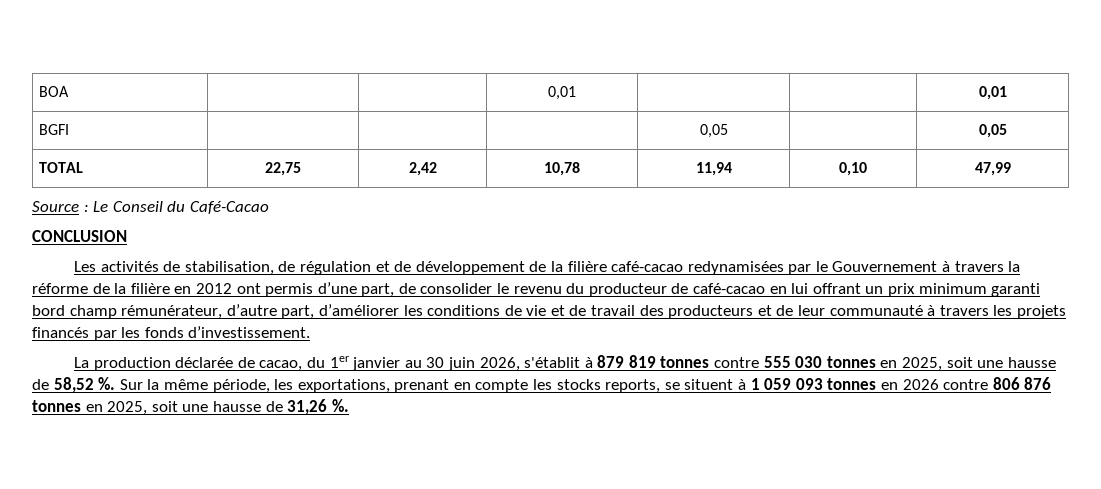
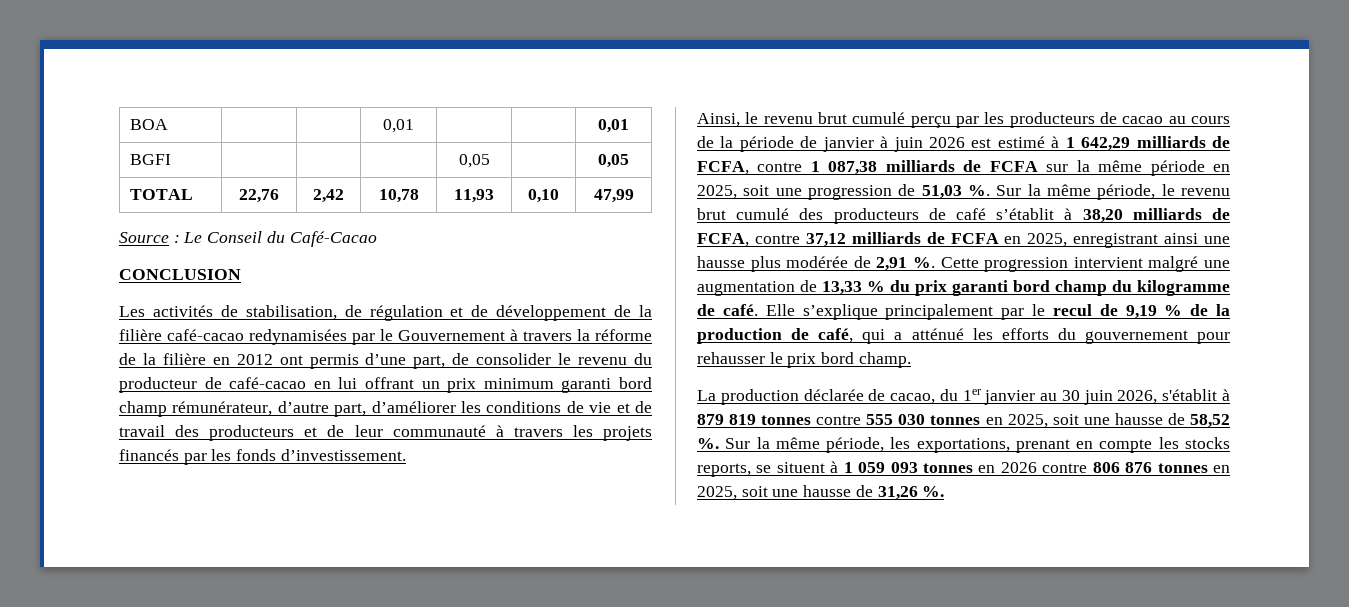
- TOTAL | 22,75 | 2,42 | 10,78 | 11,94 | 0,10 | 47,99
+ TOTAL | 22,76 | 2,42 | 10,78 | 11,93 | 0,10 | 47,99
+ Ainsi, le revenu brut cumulé perçu par les producteurs de cacao au cours de la période de janvier à juin 2026 est estimé à 1 642,29 milliards de FCFA, contre 1 087,38 milliards de FCFA sur la même période en 2025, soit une progression de 51,03 %. Sur la même période, le revenu brut cumulé des producteurs de café s’établit à 38,20 milliards de FCFA, contre 37,12 milliards de FCFA en 2025, enregistrant ainsi une hausse plus modérée de 2,91 %. Cette progression intervient malgré une augmentation de 13,33 % du prix garanti bord champ du kilogramme de café. Elle s’explique principalement par le recul de 9,19 % de la production de café, qui a atténué les efforts du gouvernement pour rehausser le prix bord champ.

